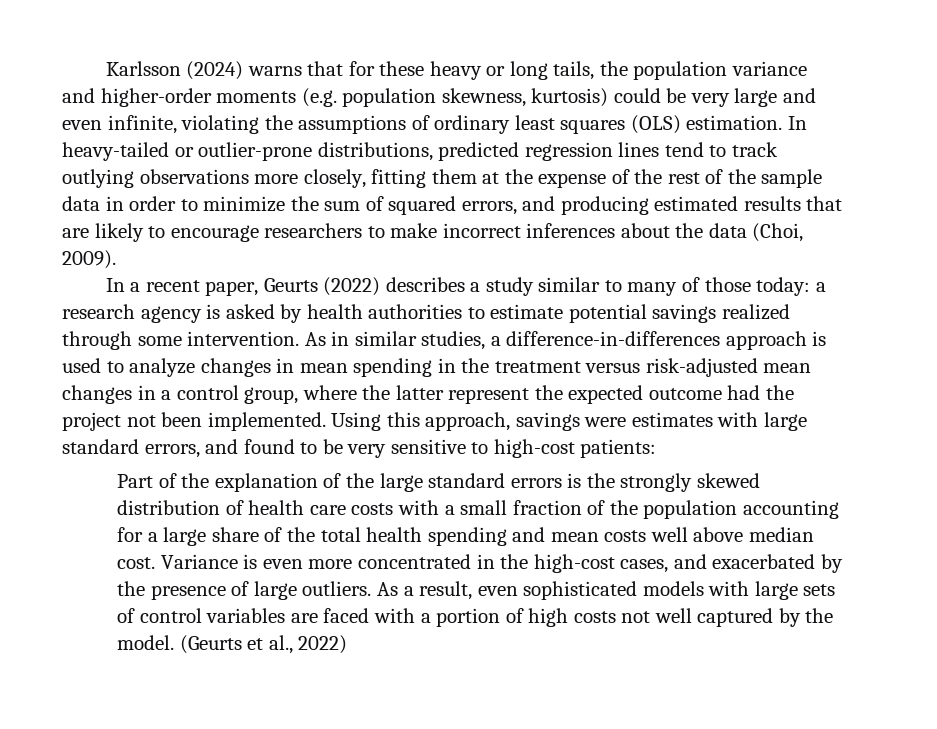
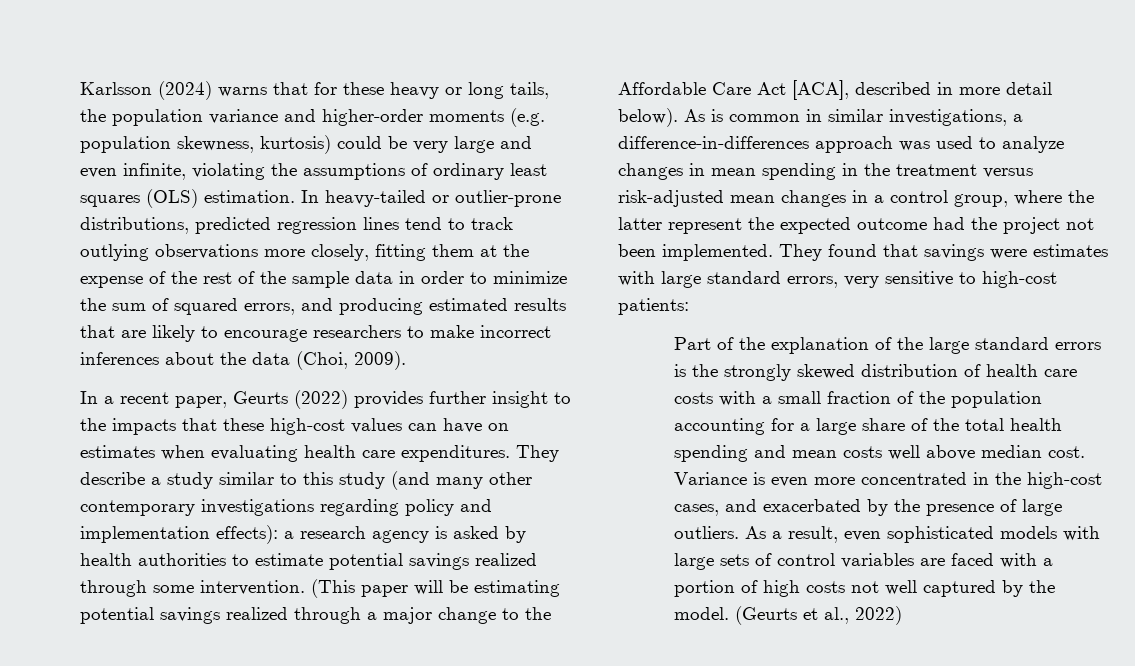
- In a recent paper, Geurts (2022) describes a study similar to many of those today: a research agency is asked by health authorities to estimate potential savings realized through some intervention.
+ In a recent paper, Geurts (2022) provides further insight to the impacts that these high-cost values can have on estimates when evaluating health care expenditures. They describe a study similar to this study (and many other contemporary investigations regarding policy and implementation effects): a research agency is asked by health authorities to estimate potential savings realized through some intervention.
- As in similar studies, a difference-in-differences approach is used to analyze changes in mean spending in the treatment versus risk-adjusted mean changes in a control group, where the latter represent the expected outcome had the project not been implemented.
+ (This paper will be estimating potential savings realized through a major change to the Affordable Care Act [ACA], described in more detail below). As is common in similar investigations, a difference-in-differences approach was used to analyze changes in mean spending in the treatment versus risk-adjusted mean changes in a control group, where the latter represent the expected outcome had the project not been implemented.
- Using this approach, savings were estimates with large standard errors, and found to be very sensitive to high-cost patients:
+ They found that savings were estimates with large standard errors, very sensitive to high-cost patients:

